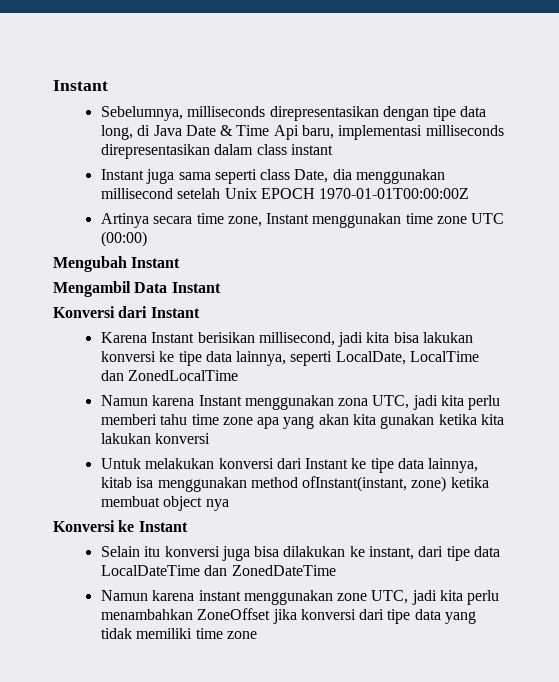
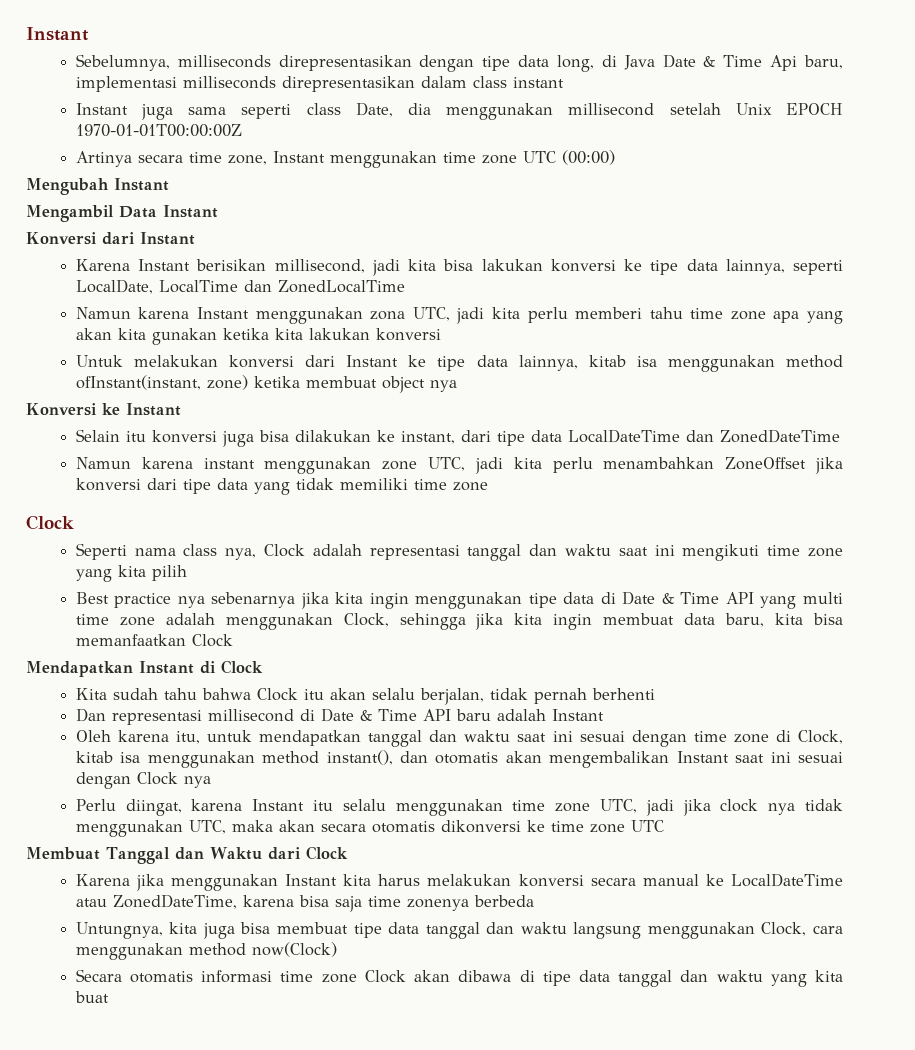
  Namun karena instant menggunakan zone UTC, jadi kita perlu menambahkan ZoneOffset jika konversi dari tipe data yang tidak memiliki time zone
+ Clock
+ Seperti nama class nya, Clock adalah representasi tanggal dan waktu saat ini mengikuti time zone yang kita pilih
+ Best practice nya sebenarnya jika kita ingin menggunakan tipe data di Date & Time API yang multi time zone adalah menggunakan Clock, sehingga jika kita ingin membuat data baru, kita bisa memanfaatkan Clock
+ Mendapatkan Instant di Clock
+ Kita sudah tahu bahwa Clock itu akan selalu berjalan, tidak pernah berhenti
+ Dan representasi millisecond di Date & Time API baru adalah Instant
+ Oleh karena itu, untuk mendapatkan tanggal dan waktu saat ini sesuai dengan time zone di Clock, kitab isa menggunakan method instant(), dan otomatis akan mengembalikan Instant saat ini sesuai dengan Clock nya
+ Perlu diingat, karena Instant itu selalu menggunakan time zone UTC, jadi jika clock nya tidak menggunakan UTC, maka akan secara otomatis dikonversi ke time zone UTC
+ Membuat Tanggal dan Waktu dari Clock
+ Karena jika menggunakan Instant kita harus melakukan konversi secara manual ke LocalDateTime atau ZonedDateTime, karena bisa saja time zonenya berbeda
+ Untungnya, kita juga bisa membuat tipe data tanggal dan waktu langsung menggunakan Clock, cara menggunakan method now(Clock)
+ Secara otomatis informasi time zone Clock akan dibawa di tipe data tanggal dan waktu yang kita buat

